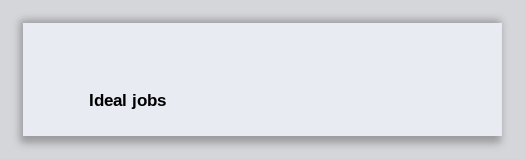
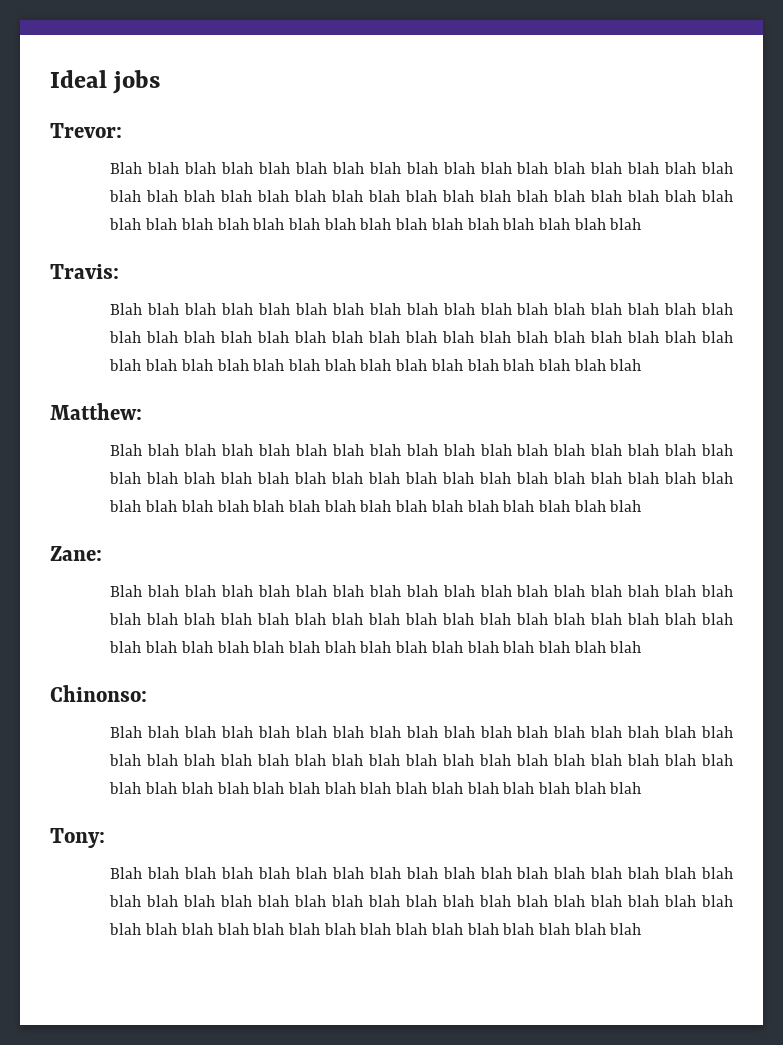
+ Trevor:
+ Blah blah blah blah blah blah blah blah blah blah blah blah blah blah blah blah blah blah blah blah blah blah blah blah blah blah blah blah blah blah blah blah blah blah blah blah blah blah blah blah blah blah blah blah blah blah blah blah blah
+ Travis:
+ Blah blah blah blah blah blah blah blah blah blah blah blah blah blah blah blah blah blah blah blah blah blah blah blah blah blah blah blah blah blah blah blah blah blah blah blah blah blah blah blah blah blah blah blah blah blah blah blah blah
+ Matthew:
+ Blah blah blah blah blah blah blah blah blah blah blah blah blah blah blah blah blah blah blah blah blah blah blah blah blah blah blah blah blah blah blah blah blah blah blah blah blah blah blah blah blah blah blah blah blah blah blah blah blah
+ Zane:
+ Blah blah blah blah blah blah blah blah blah blah blah blah blah blah blah blah blah blah blah blah blah blah blah blah blah blah blah blah blah blah blah blah blah blah blah blah blah blah blah blah blah blah blah blah blah blah blah blah blah
+ Chinonso:
+ Blah blah blah blah blah blah blah blah blah blah blah blah blah blah blah blah blah blah blah blah blah blah blah blah blah blah blah blah blah blah blah blah blah blah blah blah blah blah blah blah blah blah blah blah blah blah blah blah blah
+ Tony:
+ Blah blah blah blah blah blah blah blah blah blah blah blah blah blah blah blah blah blah blah blah blah blah blah blah blah blah blah blah blah blah blah blah blah blah blah blah blah blah blah blah blah blah blah blah blah blah blah blah blah

